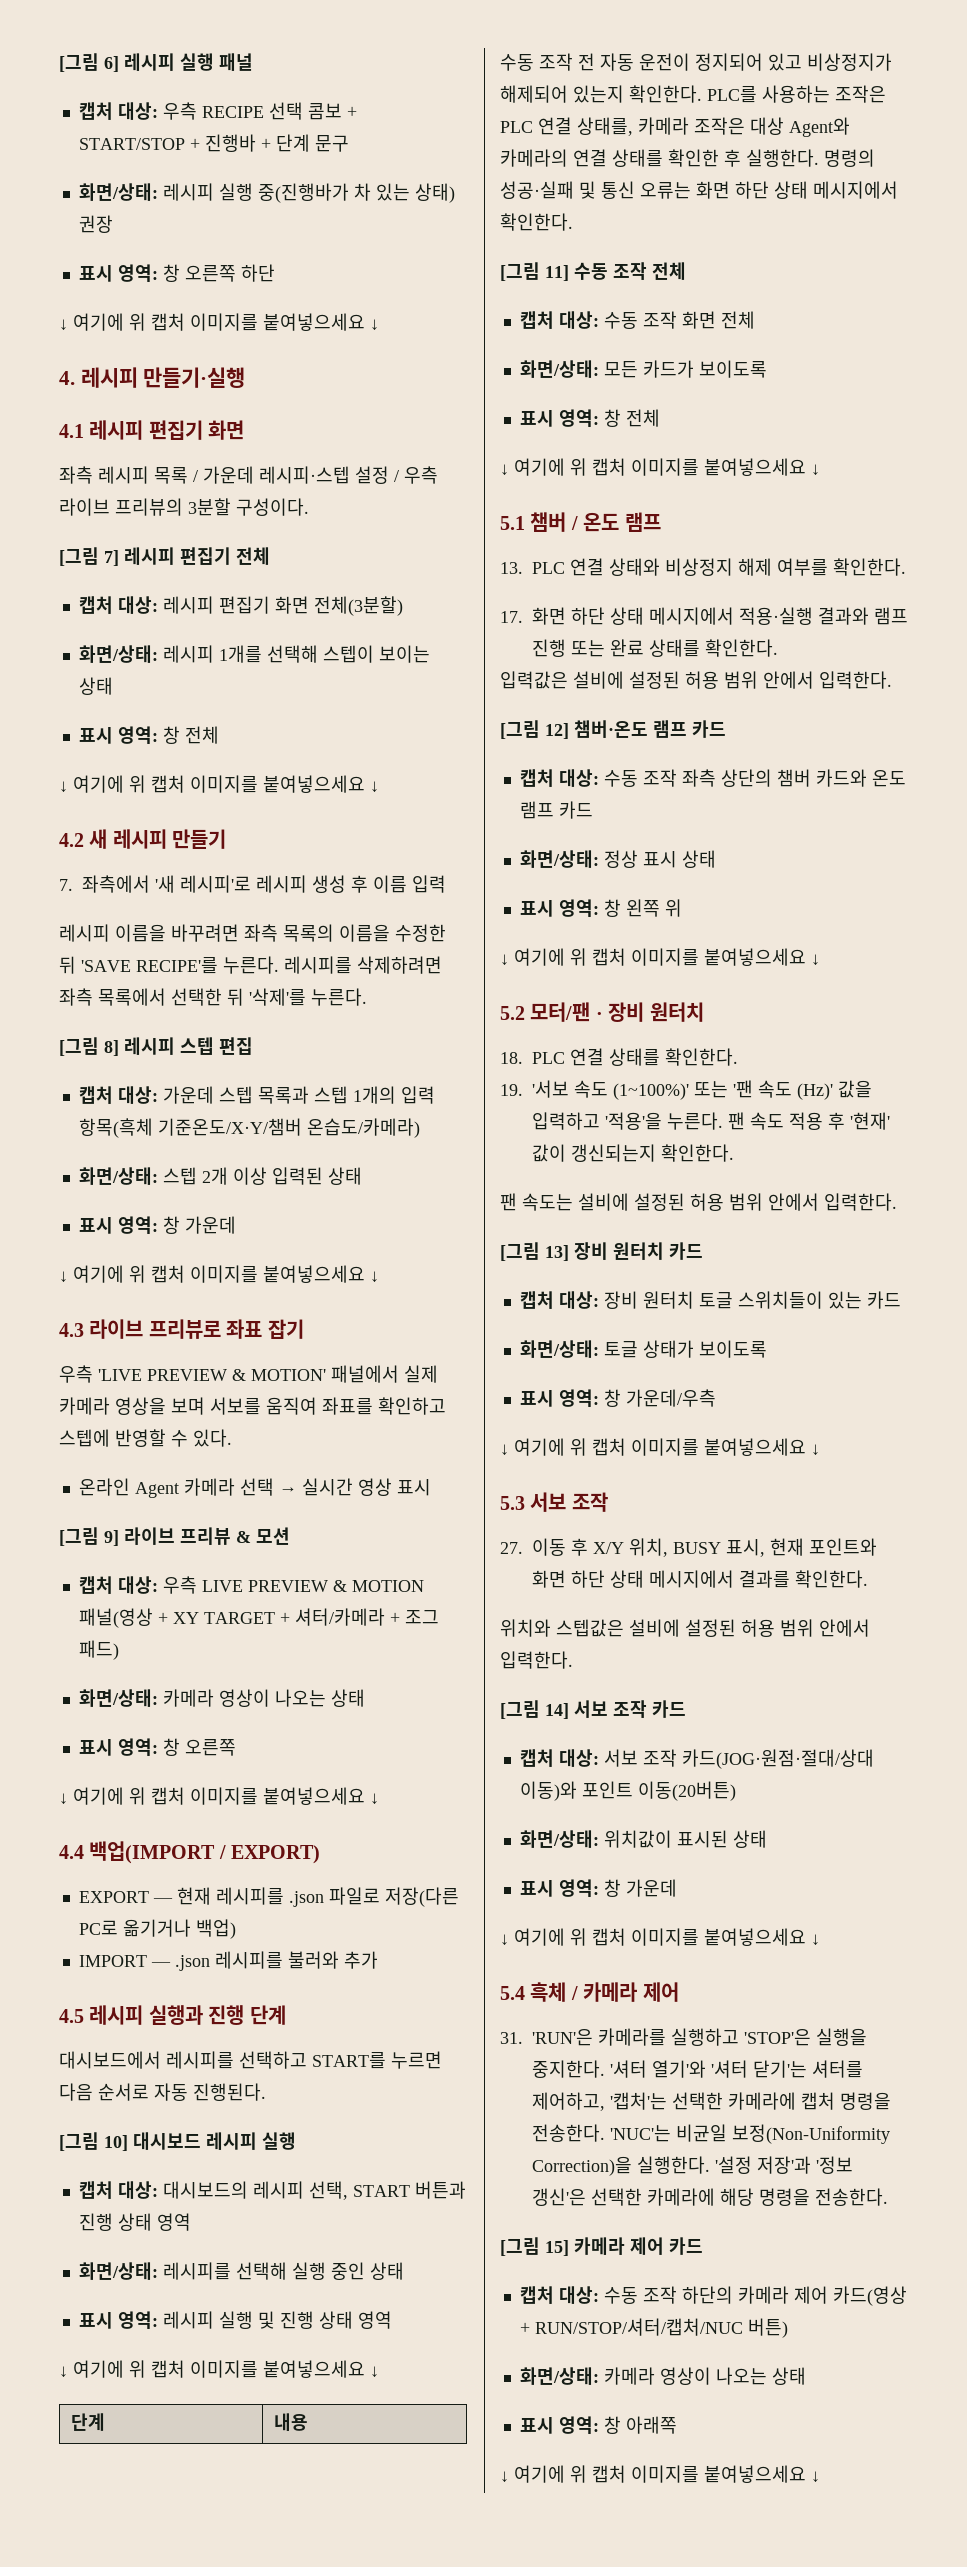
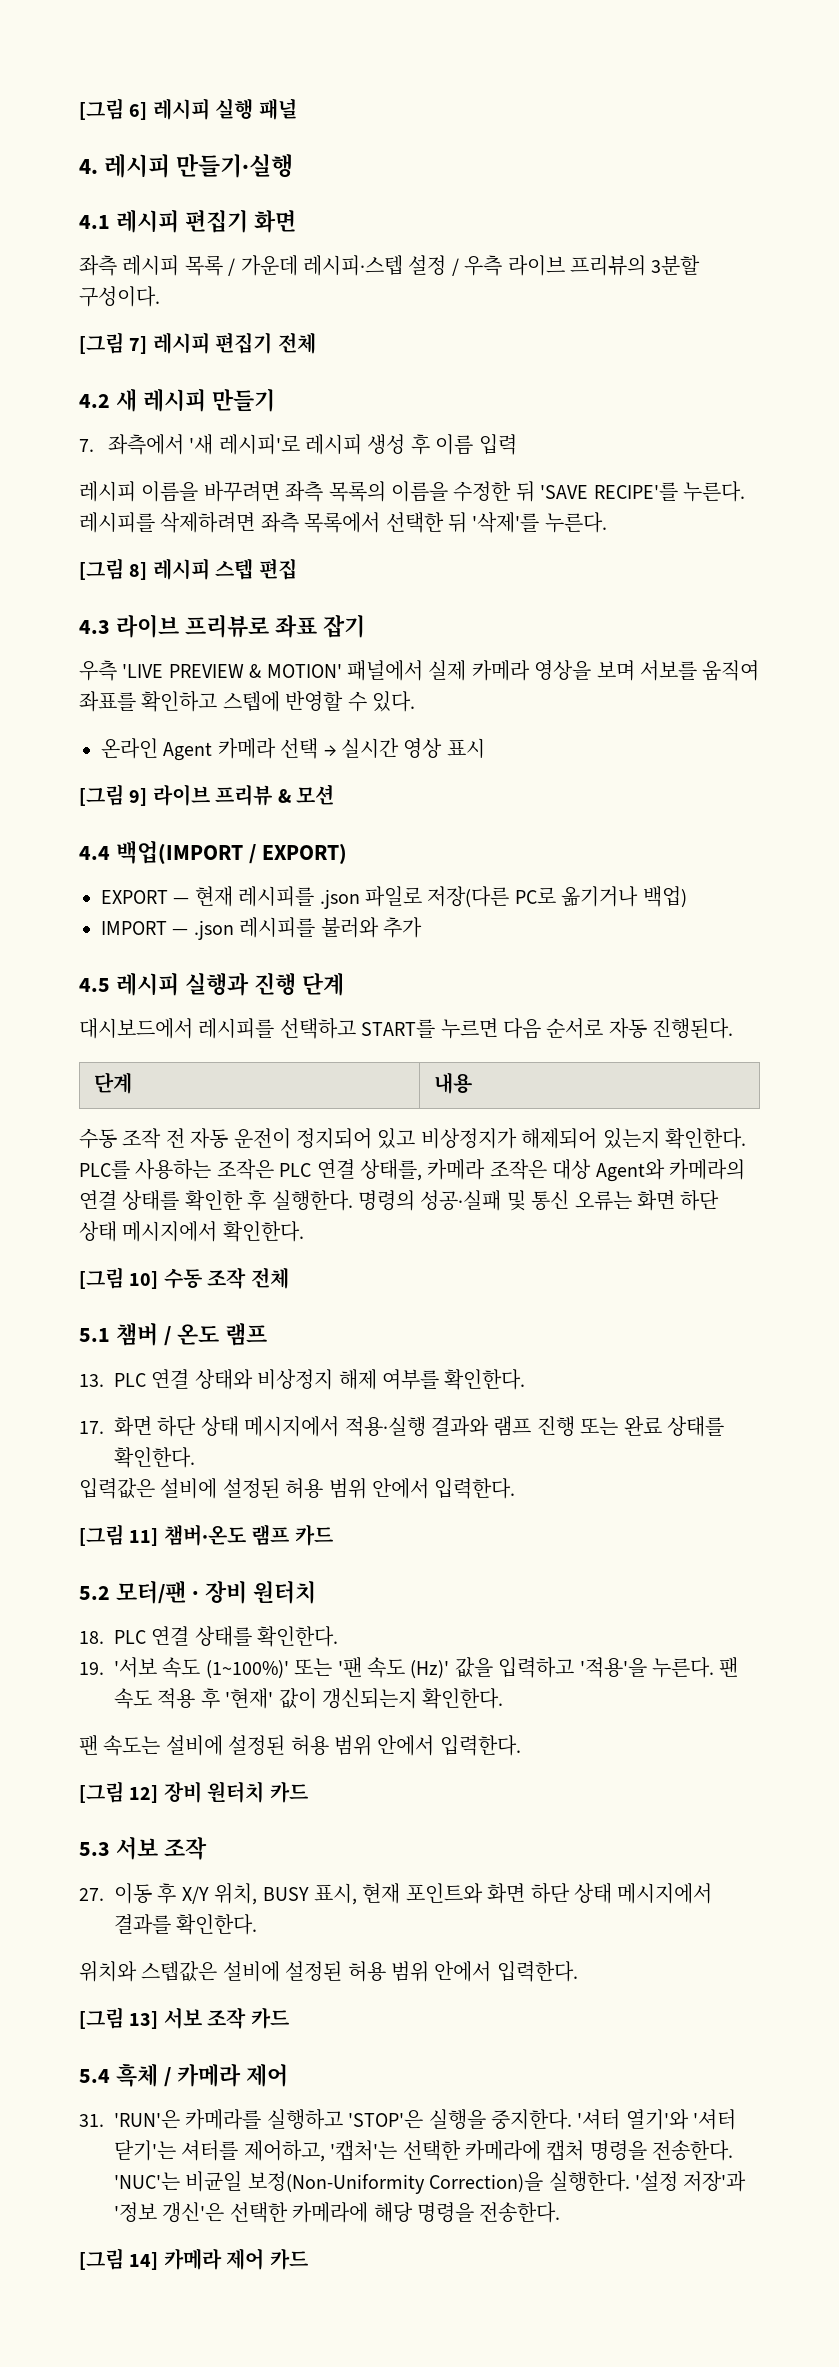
- 캡처 대상: 우측 RECIPE 선택 콤보 + START/STOP + 진행바 + 단계 문구
- 화면/상태: 레시피 실행 중(진행바가 차 있는 상태) 권장
- 표시 영역: 창 오른쪽 하단
- ↓ 여기에 위 캡처 이미지를 붙여넣으세요 ↓
- 캡처 대상: 레시피 편집기 화면 전체(3분할)
- 화면/상태: 레시피 1개를 선택해 스텝이 보이는 상태
- 표시 영역: 창 전체
- ↓ 여기에 위 캡처 이미지를 붙여넣으세요 ↓
- 캡처 대상: 가운데 스텝 목록과 스텝 1개의 입력 항목(흑체 기준온도/X·Y/챔버 온습도/카메라)
- 화면/상태: 스텝 2개 이상 입력된 상태
- 표시 영역: 창 가운데
- ↓ 여기에 위 캡처 이미지를 붙여넣으세요 ↓
- 캡처 대상: 우측 LIVE PREVIEW & MOTION 패널(영상 + XY TARGET + 셔터/카메라 + 조그 패드)
- 화면/상태: 카메라 영상이 나오는 상태
- 표시 영역: 창 오른쪽
- ↓ 여기에 위 캡처 이미지를 붙여넣으세요 ↓
- [그림 10] 대시보드 레시피 실행
- 캡처 대상: 대시보드의 레시피 선택, START 버튼과 진행 상태 영역
- 화면/상태: 레시피를 선택해 실행 중인 상태
- 표시 영역: 레시피 실행 및 진행 상태 영역
- ↓ 여기에 위 캡처 이미지를 붙여넣으세요 ↓
- [그림 11] 수동 조작 전체
+ [그림 10] 수동 조작 전체
- 캡처 대상: 수동 조작 화면 전체
- 화면/상태: 모든 카드가 보이도록
- 표시 영역: 창 전체
- ↓ 여기에 위 캡처 이미지를 붙여넣으세요 ↓
- [그림 12] 챔버·온도 램프 카드
+ [그림 11] 챔버·온도 램프 카드
- 캡처 대상: 수동 조작 좌측 상단의 챔버 카드와 온도 램프 카드
- 화면/상태: 정상 표시 상태
- 표시 영역: 창 왼쪽 위
- ↓ 여기에 위 캡처 이미지를 붙여넣으세요 ↓
- [그림 13] 장비 원터치 카드
+ [그림 12] 장비 원터치 카드
- 캡처 대상: 장비 원터치 토글 스위치들이 있는 카드
- 화면/상태: 토글 상태가 보이도록
- 표시 영역: 창 가운데/우측
- ↓ 여기에 위 캡처 이미지를 붙여넣으세요 ↓
- [그림 14] 서보 조작 카드
+ [그림 13] 서보 조작 카드
- 캡처 대상: 서보 조작 카드(JOG·원점·절대/상대 이동)와 포인트 이동(20버튼)
- 화면/상태: 위치값이 표시된 상태
- 표시 영역: 창 가운데
- ↓ 여기에 위 캡처 이미지를 붙여넣으세요 ↓
- [그림 15] 카메라 제어 카드
+ [그림 14] 카메라 제어 카드
- 캡처 대상: 수동 조작 하단의 카메라 제어 카드(영상 + RUN/STOP/셔터/캡처/NUC 버튼)
- 화면/상태: 카메라 영상이 나오는 상태
- 표시 영역: 창 아래쪽
- ↓ 여기에 위 캡처 이미지를 붙여넣으세요 ↓

